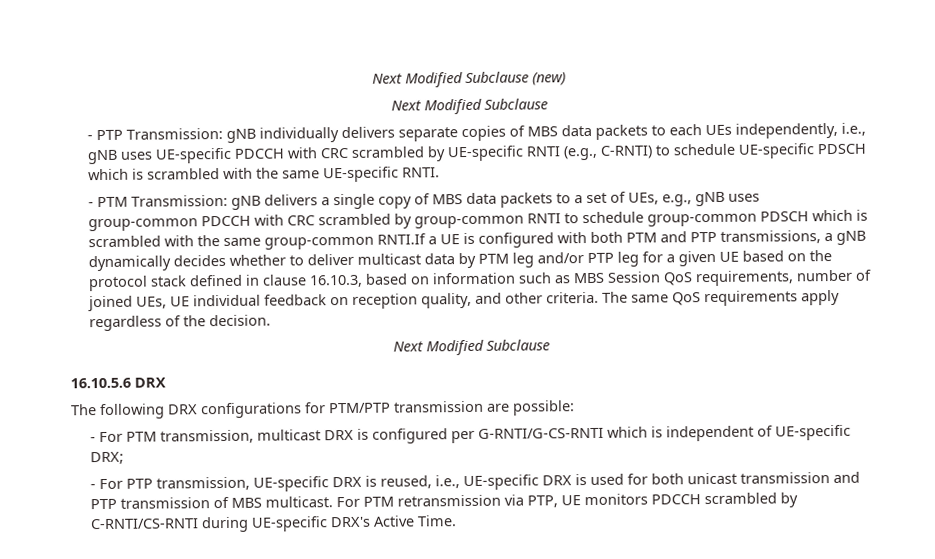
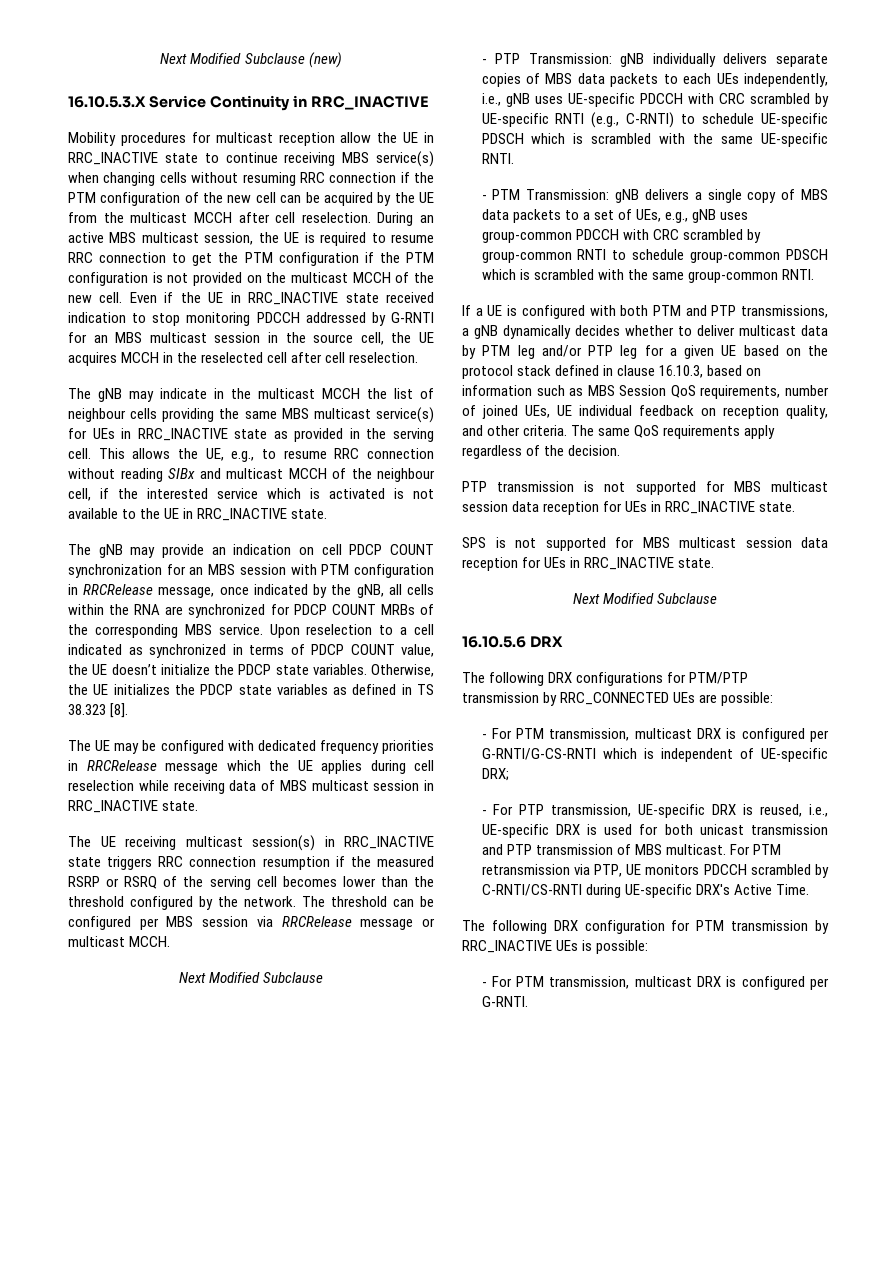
+ 16.10.5.3.X Service Continuity in RRC_INACTIVE
+ Mobility procedures for multicast reception allow the UE in RRC_INACTIVE state to continue receiving MBS service(s) when changing cells without resuming RRC connection if the PTM configuration of the new cell can be acquired by the UE from the multicast MCCH after cell reselection. During an active MBS multicast session, the UE is required to resume RRC connection to get the PTM configuration if the PTM configuration is not provided on the multicast MCCH of the new cell. Even if the UE in RRC_INACTIVE state received indication to stop monitoring PDCCH addressed by G-RNTI for an MBS multicast session in the source cell, the UE acquires MCCH in the reselected cell after cell reselection.
+ The gNB may indicate in the multicast MCCH the list of neighbour cells providing the same MBS multicast service(s) for UEs in RRC_INACTIVE state as provided in the serving cell. This allows the UE, e.g., to resume RRC connection without reading SIBx and multicast MCCH of the neighbour cell, if the interested service which is activated is not available to the UE in RRC_INACTIVE state.
+ The gNB may provide an indication on cell PDCP COUNT synchronization for an MBS session with PTM configuration in RRCRelease message, once indicated by the gNB, all cells within the RNA are synchronized for PDCP COUNT MRBs of the corresponding MBS service. Upon reselection to a cell indicated as synchronized in terms of PDCP COUNT value, the UE doesn’t initialize the PDCP state variables. Otherwise, the UE initializes the PDCP state variables as defined in TS 38.323 [8].
+ The UE may be configured with dedicated frequency priorities in RRCRelease message which the UE applies during cell reselection while receiving data of MBS multicast session in RRC_INACTIVE state.
+ The UE receiving multicast session(s) in RRC_INACTIVE state triggers RRC connection resumption if the measured RSRP or RSRQ of the serving cell becomes lower than the threshold configured by the network. The threshold can be configured per MBS session via RRCRelease message or multicast MCCH.
- gNB delivers a single copy of MBS data packets to a set of UEs, e.g., gNB uses group-common PDCCH with CRC scrambled by group-common RNTI to schedule group-common PDSCH which is scrambled with the same group-common RNTI.If a UE is configured with both PTM and PTP transmissions, a gNB dynamically decides whether to deliver multicast data by PTM leg and/or PTP leg for a given UE based on the protocol stack defined in clause 16.10.3, based on information such as MBS Session QoS requirements, number of joined UEs, UE individual feedback on reception quality, and other criteria.
+ gNB delivers a single copy of MBS data packets to a set of UEs, e.g., gNB uses group-common PDCCH with CRC scrambled by group-common RNTI to schedule group-common PDSCH which is scrambled with the same group-common RNTI.
+ If a UE is configured with both PTM and PTP transmissions, a gNB dynamically decides whether to deliver multicast data by PTM leg and/or PTP leg for a given UE based on the protocol stack defined in clause 16.10.3, based on information such as MBS Session QoS requirements, number of joined UEs, UE individual feedback on reception quality, and other criteria.
+ PTP transmission is not supported for MBS multicast session data reception for UEs in RRC_INACTIVE state.
+ SPS is not supported for MBS multicast session data reception for UEs in RRC_INACTIVE state.
- The following DRX configurations for PTM/PTP transmission are possible:
+ The following DRX configurations for PTM/PTP transmission by RRC_CONNECTED UEs are possible:
+ The following DRX configuration for PTM transmission by RRC_INACTIVE UEs is possible:
+ - For PTM transmission, multicast DRX is configured per G-RNTI.

